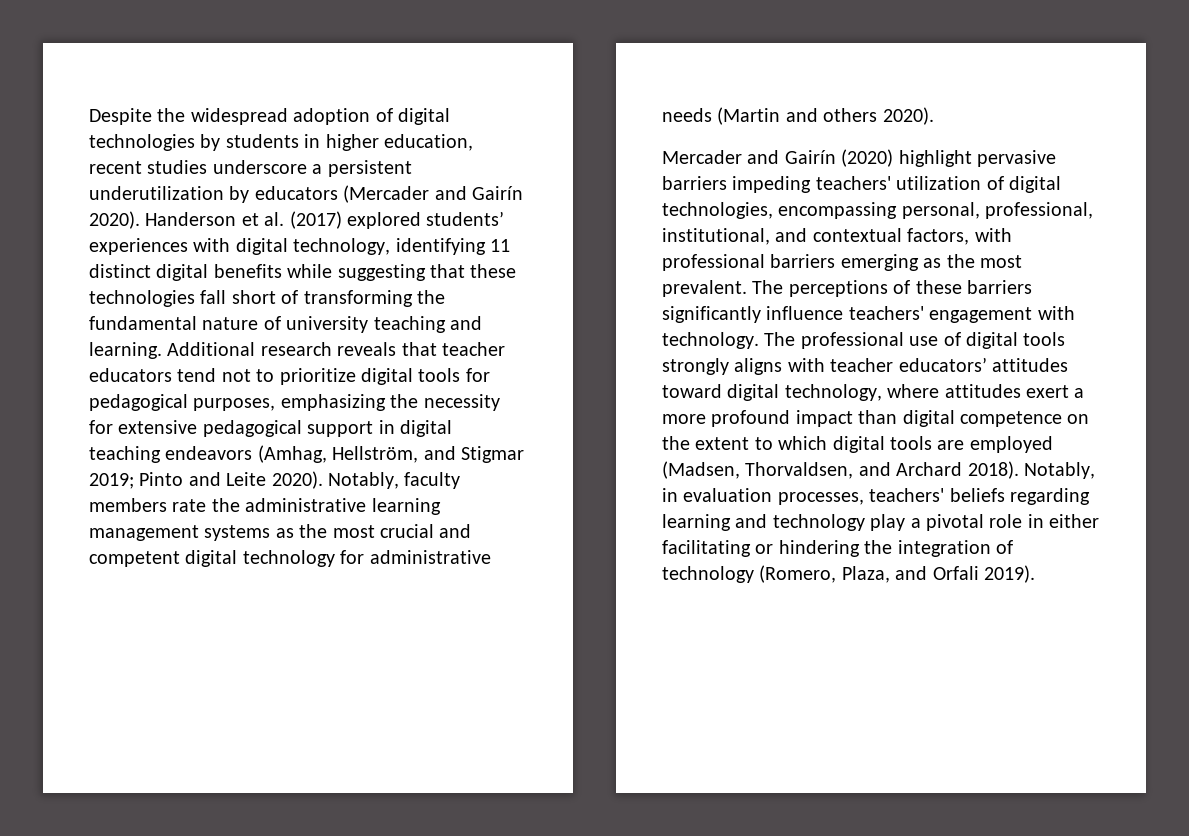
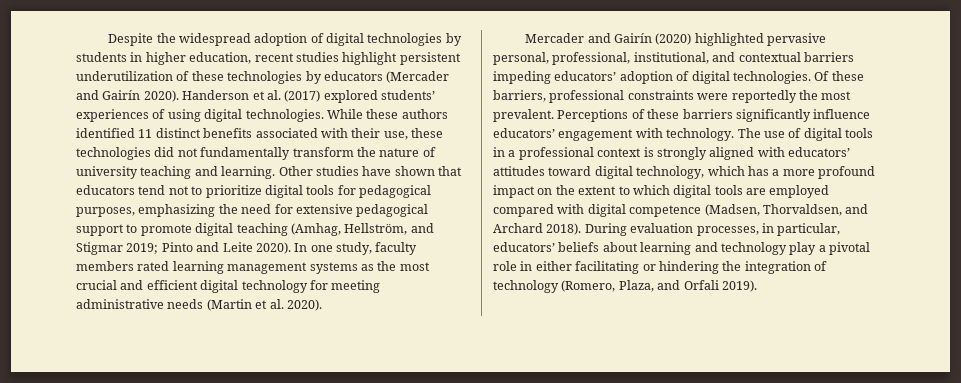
- Despite the widespread adoption of digital technologies by students in higher education, recent studies underscore a persistent underutilization by educators (Mercader and Gairín 2020).
+ Despite the widespread adoption of digital technologies by students in higher education, recent studies highlight persistent underutilization of these technologies by educators (Mercader and Gairín 2020).
- Handerson et al. (2017) explored students’ experiences with digital technology, identifying 11 distinct digital benefits while suggesting that these technologies fall short of transforming the fundamental nature of university teaching and learning.
+ Handerson et al. (2017) explored students’ experiences of using digital technologies. While these authors identified 11 distinct benefits associated with their use, these technologies did not fundamentally transform the nature of university teaching and learning.
- Additional research reveals that teacher educators tend not to prioritize digital tools for pedagogical purposes, emphasizing the necessity for extensive pedagogical support in digital teaching endeavors (Amhag, Hellström, and Stigmar 2019; Pinto and Leite 2020).
+ Other studies have shown that educators tend not to prioritize digital tools for pedagogical purposes, emphasizing the need for extensive pedagogical support to promote digital teaching (Amhag, Hellström, and Stigmar 2019; Pinto and Leite 2020).
- Notably, faculty members rate the administrative learning management systems as the most crucial and competent digital technology for administrative needs (Martin and others 2020).
+ In one study, faculty members rated learning management systems as the most crucial and efficient digital technology for meeting administrative needs (Martin et al. 2020).
- Mercader and Gairín (2020) highlight pervasive barriers impeding teachers' utilization of digital technologies, encompassing personal, professional, institutional, and contextual factors, with professional barriers emerging as the most prevalent.
+ Mercader and Gairín (2020) highlighted pervasive personal, professional, institutional, and contextual barriers impeding educators’ adoption of digital technologies. Of these barriers, professional constraints were reportedly the most prevalent.
- The perceptions of these barriers significantly influence teachers' engagement with technology.
+ Perceptions of these barriers significantly influence educators’ engagement with technology.
- The professional use of digital tools strongly aligns with teacher educators’ attitudes toward digital technology, where attitudes exert a more profound impact than digital competence on the extent to which digital tools are employed (Madsen, Thorvaldsen, and Archard 2018).
+ The use of digital tools in a professional context is strongly aligned with educators’ attitudes toward digital technology, which has a more profound impact on the extent to which digital tools are employed compared with digital competence (Madsen, Thorvaldsen, and Archard 2018).
- Notably, in evaluation processes, teachers' beliefs regarding learning and technology play a pivotal role in either facilitating or hindering the integration of technology (Romero, Plaza, and Orfali 2019).
+ During evaluation processes, in particular, educators’ beliefs about learning and technology play a pivotal role in either facilitating or hindering the integration of technology (Romero, Plaza, and Orfali 2019).

